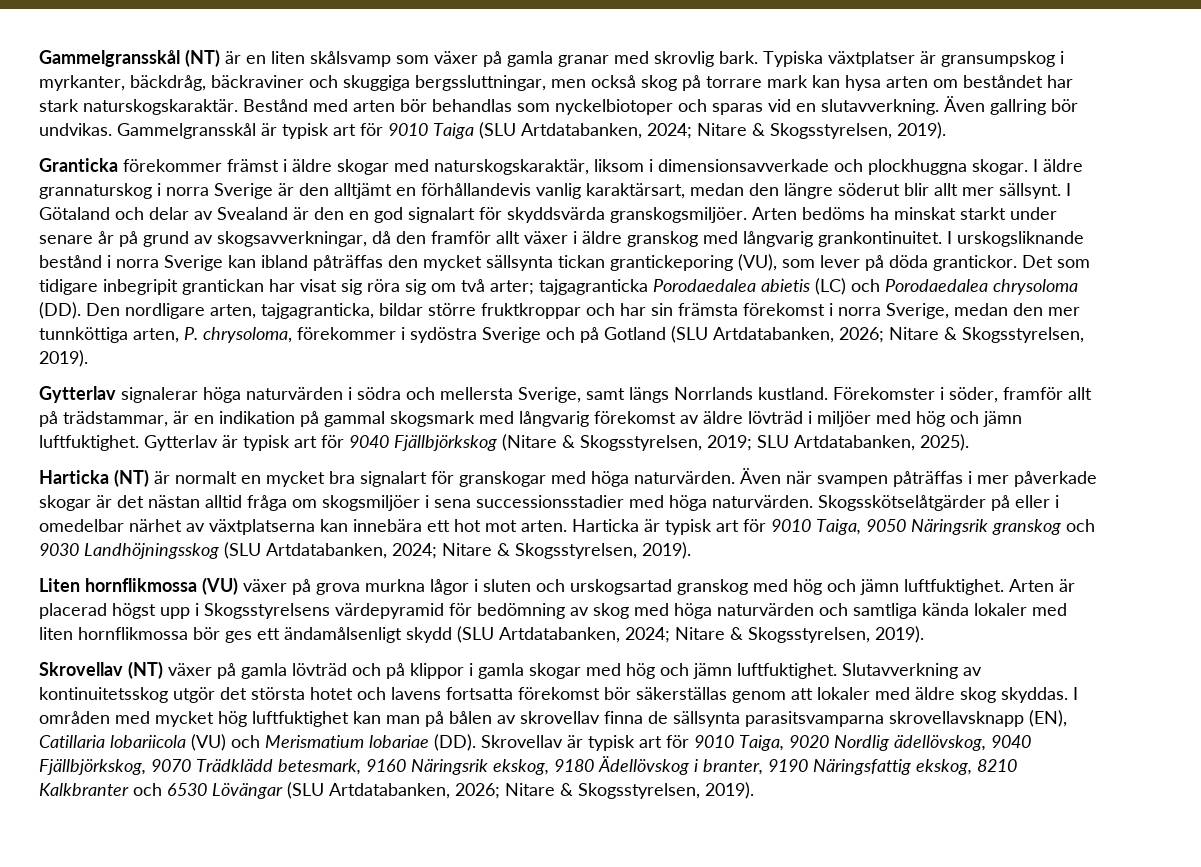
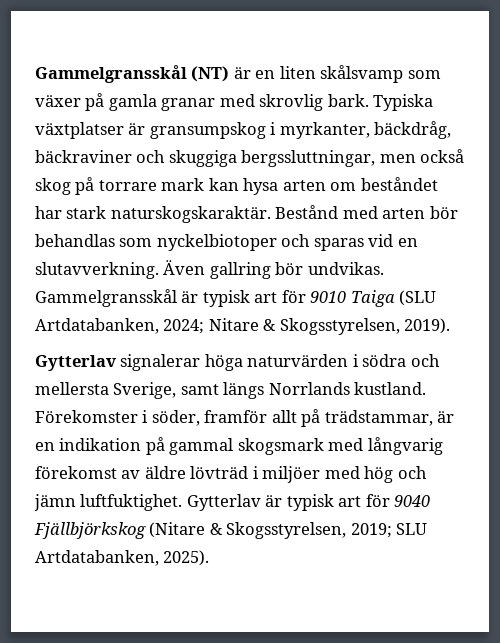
- Granticka förekommer främst i äldre skogar med naturskogskaraktär, liksom i dimensionsavverkade och plockhuggna skogar. I äldre grannaturskog i norra Sverige är den alltjämt en förhållandevis vanlig karaktärsart, medan den längre söderut blir allt mer sällsynt. I Götaland och delar av Svealand är den en god signalart för skyddsvärda granskogsmiljöer. Arten bedöms ha minskat starkt under senare år på grund av skogsavverkningar, då den framför allt växer i äldre granskog med långvarig grankontinuitet. I urskogsliknande bestånd i norra Sverige kan ibland påträffas den mycket sällsynta tickan grantickeporing (VU), som lever på döda grantickor. Det som tidigare inbegripit grantickan har visat sig röra sig om två arter; tajgagranticka Porodaedalea abietis (LC) och Porodaedalea chrysoloma (DD). Den nordligare arten, tajgagranticka, bildar större fruktkroppar och har sin främsta förekomst i norra Sverige, medan den mer tunnköttiga arten, P. chrysoloma, förekommer i sydöstra Sverige och på Gotland (SLU Artdatabanken, 2026; Nitare & Skogsstyrelsen, 2019).
- Harticka (NT) är normalt en mycket bra signalart för granskogar med höga naturvärden. Även när svampen påträffas i mer påverkade skogar är det nästan alltid fråga om skogsmiljöer i sena successionsstadier med höga naturvärden. Skogsskötselåtgärder på eller i omedelbar närhet av växtplatserna kan innebära ett hot mot arten. Harticka är typisk art för 9010 Taiga, 9050 Näringsrik granskog och 9030 Landhöjningsskog (SLU Artdatabanken, 2024; Nitare & Skogsstyrelsen, 2019).
- Liten hornflikmossa (VU) växer på grova murkna lågor i sluten och urskogsartad granskog med hög och jämn luftfuktighet. Arten är placerad högst upp i Skogsstyrelsens värdepyramid för bedömning av skog med höga naturvärden och samtliga kända lokaler med liten hornflikmossa bör ges ett ändamålsenligt skydd (SLU Artdatabanken, 2024; Nitare & Skogsstyrelsen, 2019).
- Skrovellav (NT) växer på gamla lövträd och på klippor i gamla skogar med hög och jämn luftfuktighet. Slutavverkning av kontinuitetsskog utgör det största hotet och lavens fortsatta förekomst bör säkerställas genom att lokaler med äldre skog skyddas. I områden med mycket hög luftfuktighet kan man på bålen av skrovellav finna de sällsynta parasitsvamparna skrovellavsknapp (EN), Catillaria lobariicola (VU) och Merismatium lobariae (DD). Skrovellav är typisk art för 9010 Taiga, 9020 Nordlig ädellövskog, 9040 Fjällbjörkskog, 9070 Trädklädd betesmark, 9160 Näringsrik ekskog, 9180 Ädellövskog i branter, 9190 Näringsfattig ekskog, 8210 Kalkbranter och 6530 Lövängar (SLU Artdatabanken, 2026; Nitare & Skogsstyrelsen, 2019).

